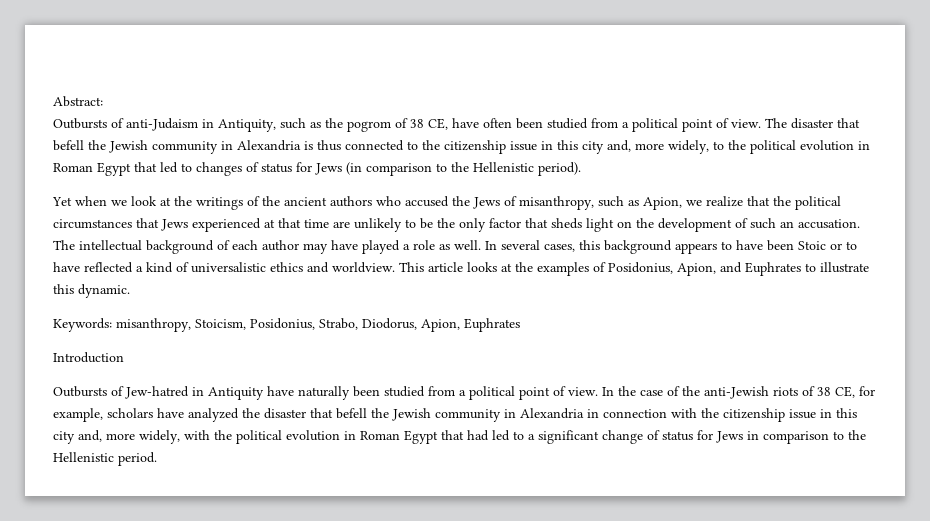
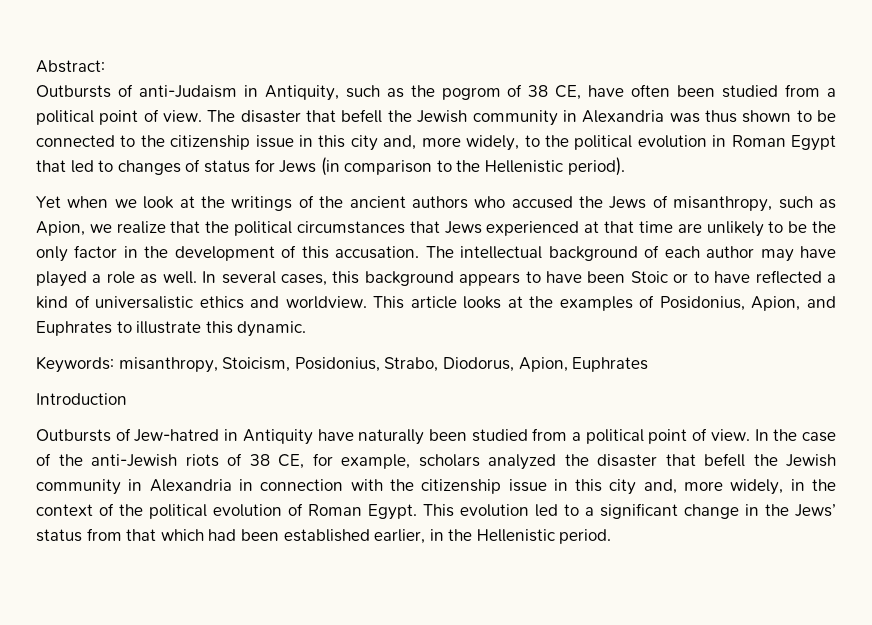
- The disaster that befell the Jewish community in Alexandria is thus connected to the citizenship issue in this city and, more widely, to the political evolution in Roman Egypt that led to changes of status for Jews (in comparison to the Hellenistic period).
+ The disaster that befell the Jewish community in Alexandria was thus shown to be connected to the citizenship issue in this city and, more widely, to the political evolution in Roman Egypt that led to changes of status for Jews (in comparison to the Hellenistic period).
- Yet when we look at the writings of the ancient authors who accused the Jews of misanthropy, such as Apion, we realize that the political circumstances that Jews experienced at that time are unlikely to be the only factor that sheds light on the development of such an accusation.
+ Yet when we look at the writings of the ancient authors who accused the Jews of misanthropy, such as Apion, we realize that the political circumstances that Jews experienced at that time are unlikely to be the only factor in the development of this accusation.
- In the case of the anti-Jewish riots of 38 CE, for example, scholars have analyzed the disaster that befell the Jewish community in Alexandria in connection with the citizenship issue in this city and, more widely, with the political evolution in Roman Egypt that had led to a significant change of status for Jews in comparison to the Hellenistic period.
+ In the case of the anti-Jewish riots of 38 CE, for example, scholars analyzed the disaster that befell the Jewish community in Alexandria in connection with the citizenship issue in this city and, more widely, in the context of the political evolution of Roman Egypt. This evolution led to a significant change in the Jews’ status from that which had been established earlier, in the Hellenistic period.

